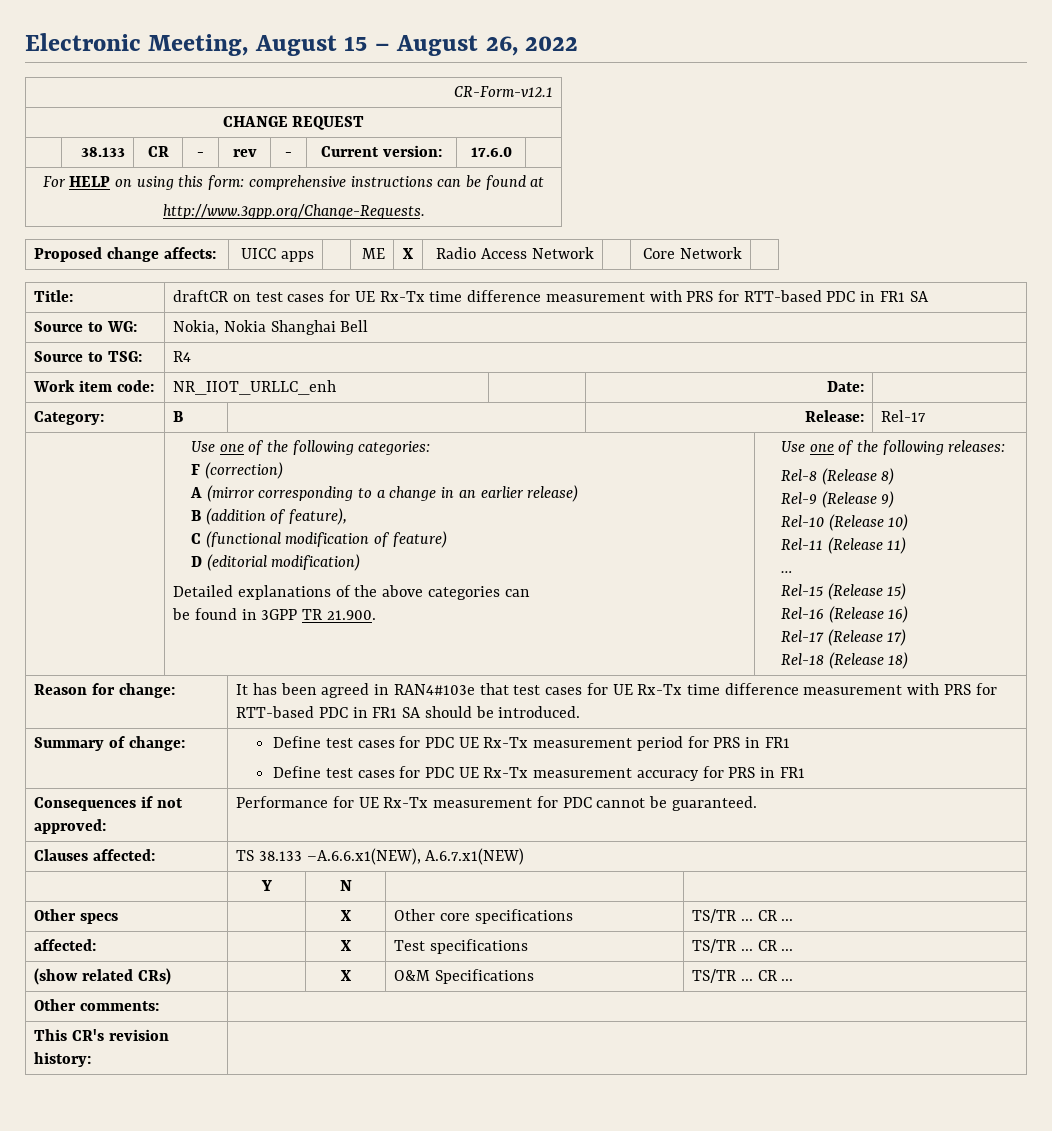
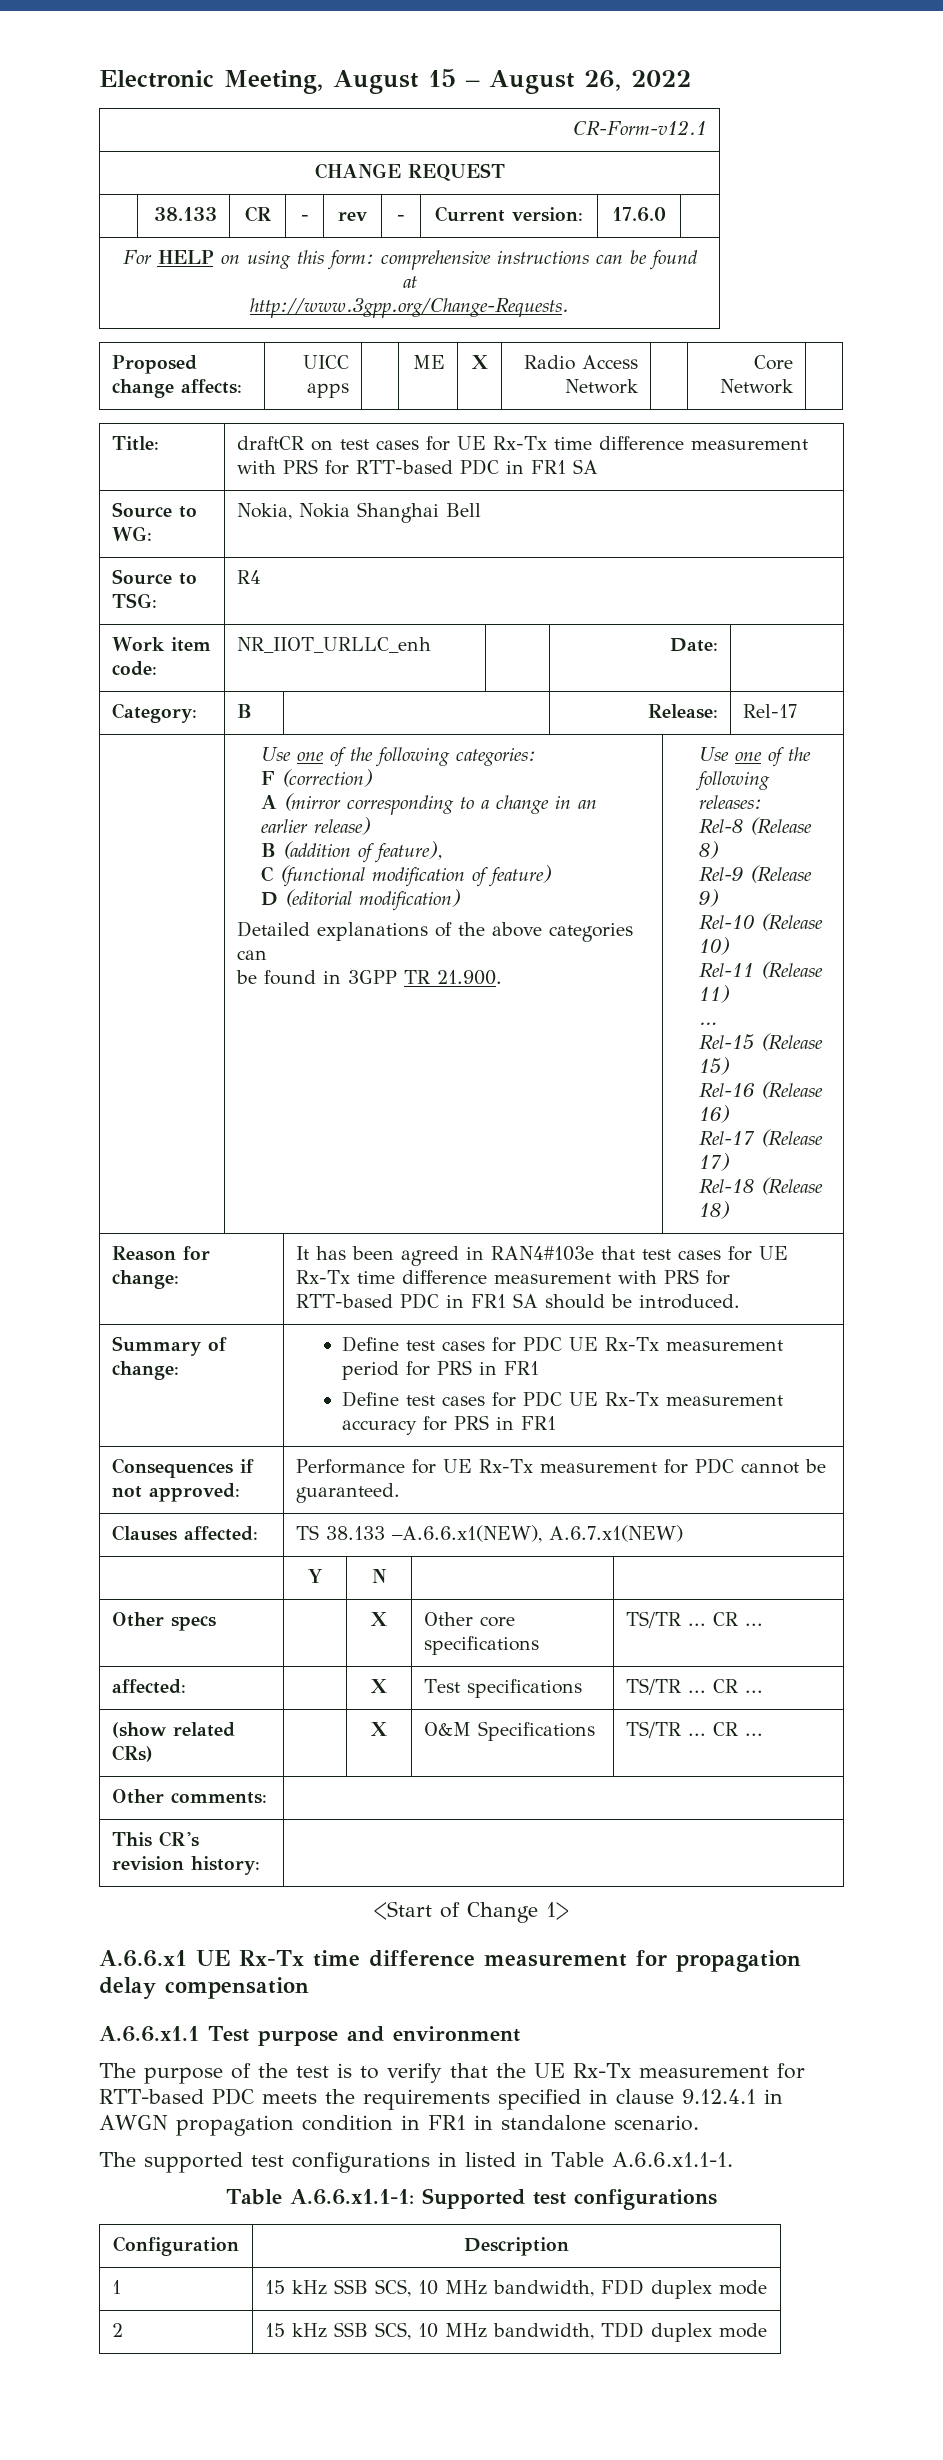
+ <Start of Change 1>
+ A.6.6.x1 UE Rx-Tx time difference measurement for propagation delay compensation
+ A.6.6.x1.1 Test purpose and environment
+ The purpose of the test is to verify that the UE Rx-Tx measurement for RTT-based PDC meets the requirements specified in clause 9.12.4.1 in AWGN propagation condition in FR1 in standalone scenario.
+ The supported test configurations in listed in Table A.6.6.x1.1-1.
+ Table A.6.6.x1.1-1: Supported test configurations
+ Configuration | Description
+ 1 | 15 kHz SSB SCS, 10 MHz bandwidth, FDD duplex mode
+ 2 | 15 kHz SSB SCS, 10 MHz bandwidth, TDD duplex mode

